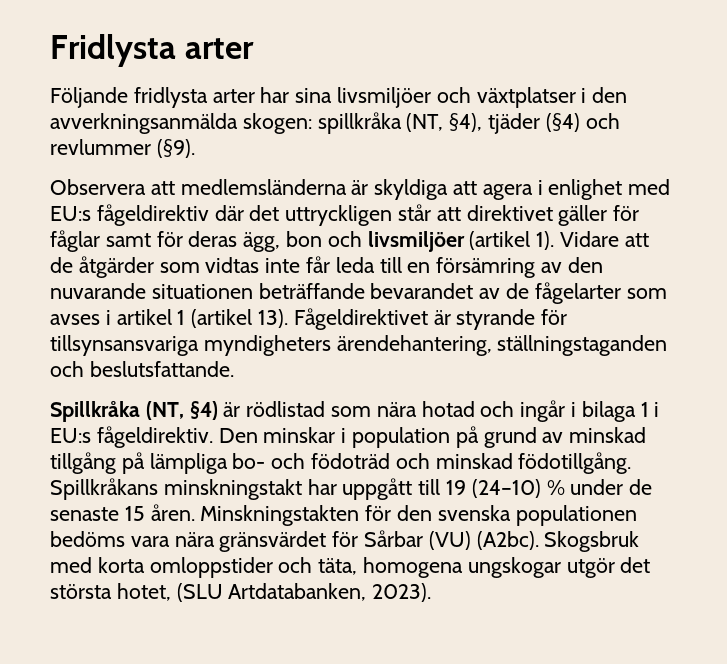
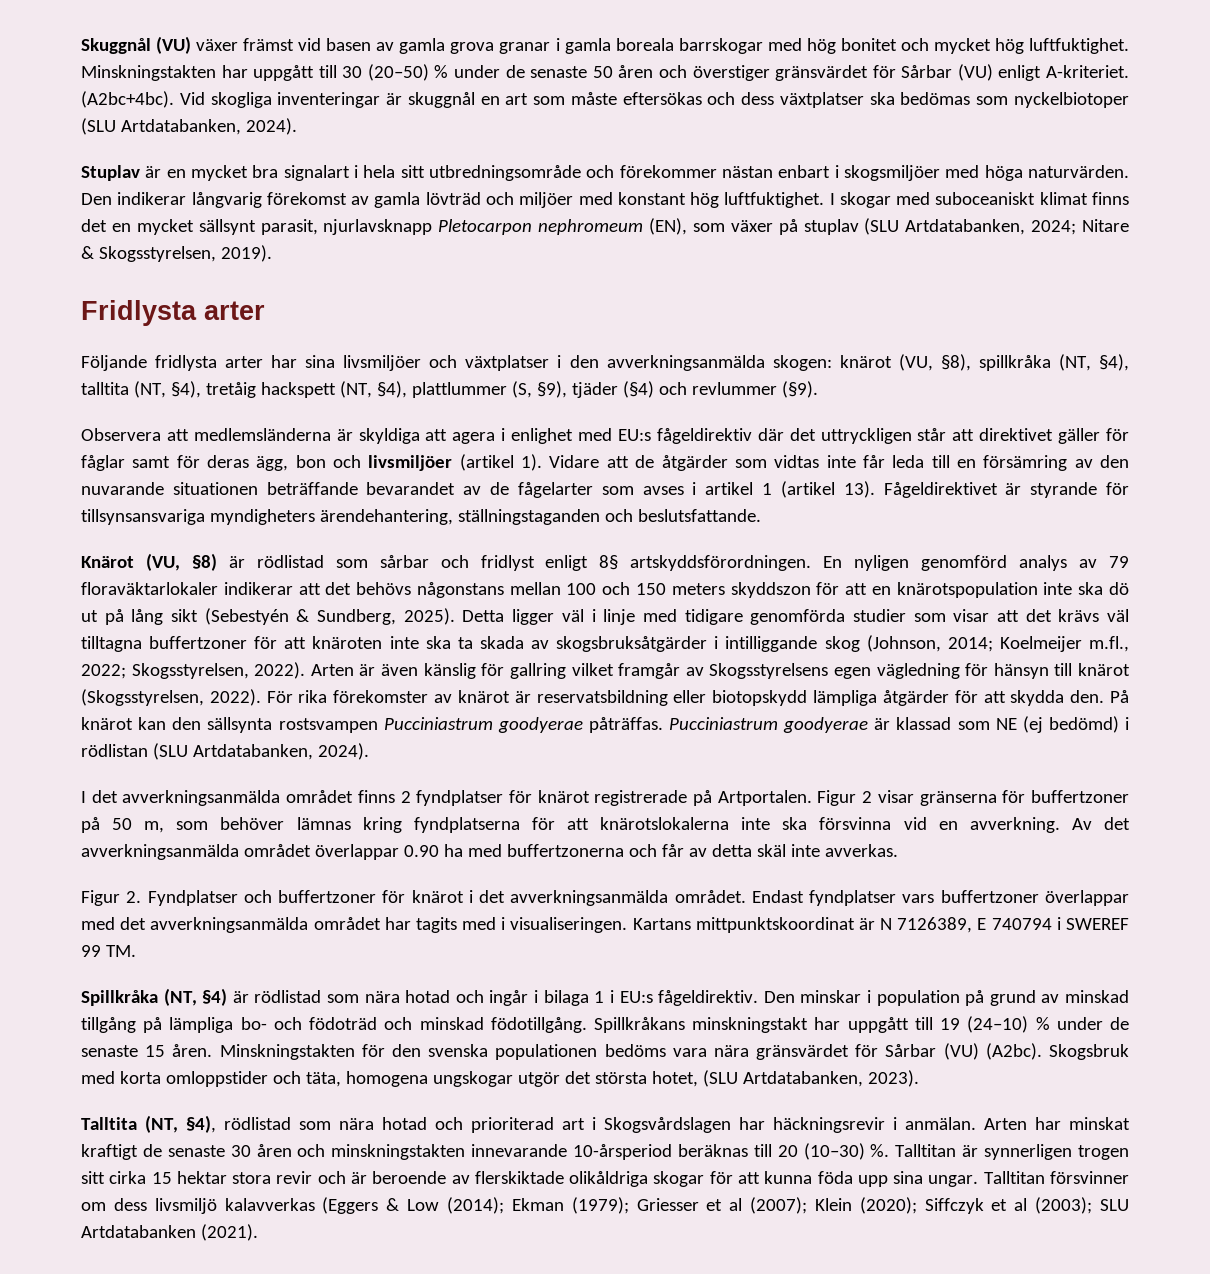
+ Skuggnål (VU) växer främst vid basen av gamla grova granar i gamla boreala barrskogar med hög bonitet och mycket hög luftfuktighet. Minskningstakten har uppgått till 30 (20–50) % under de senaste 50 åren och överstiger gränsvärdet för Sårbar (VU) enligt A-kriteriet. (A2bc+4bc). Vid skogliga inventeringar är skuggnål en art som måste eftersökas och dess växtplatser ska bedömas som nyckelbiotoper (SLU Artdatabanken, 2024).
+ Stuplav är en mycket bra signalart i hela sitt utbredningsområde och förekommer nästan enbart i skogsmiljöer med höga naturvärden. Den indikerar långvarig förekomst av gamla lövträd och miljöer med konstant hög luftfuktighet. I skogar med suboceaniskt klimat finns det en mycket sällsynt parasit, njurlavsknapp Pletocarpon nephromeum (EN), som växer på stuplav (SLU Artdatabanken, 2024; Nitare & Skogsstyrelsen, 2019).
- Följande fridlysta arter har sina livsmiljöer och växtplatser i den avverkningsanmälda skogen: spillkråka (NT, §4), tjäder (§4) och revlummer (§9).
+ Följande fridlysta arter har sina livsmiljöer och växtplatser i den avverkningsanmälda skogen: knärot (VU, §8), spillkråka (NT, §4), talltita (NT, §4), tretåig hackspett (NT, §4), plattlummer (S, §9), tjäder (§4) och revlummer (§9).
+ Knärot (VU, §8) är rödlistad som sårbar och fridlyst enligt 8§ artskyddsförordningen. En nyligen genomförd analys av 79 floraväktarlokaler indikerar att det behövs någonstans mellan 100 och 150 meters skyddszon för att en knärotspopulation inte ska dö ut på lång sikt (Sebestyén & Sundberg, 2025). Detta ligger väl i linje med tidigare genomförda studier som visar att det krävs väl tilltagna buffertzoner för att knäroten inte ska ta skada av skogsbruksåtgärder i intilliggande skog (Johnson, 2014; Koelmeijer m.fl., 2022; Skogsstyrelsen, 2022). Arten är även känslig för gallring vilket framgår av Skogsstyrelsens egen vägledning för hänsyn till knärot (Skogsstyrelsen, 2022). För rika förekomster av knärot är reservatsbildning eller biotopskydd lämpliga åtgärder för att skydda den. På knärot kan den sällsynta rostsvampen Pucciniastrum goodyerae påträffas. Pucciniastrum goodyerae är klassad som NE (ej bedömd) i rödlistan (SLU Artdatabanken, 2024).
+ I det avverkningsanmälda området finns 2 fyndplatser för knärot registrerade på Artportalen. Figur 2 visar gränserna för buffertzoner på 50 m, som behöver lämnas kring fyndplatserna för att knärotslokalerna inte ska försvinna vid en avverkning. Av det avverkningsanmälda området överlappar 0.90 ha med buffertzonerna och får av detta skäl inte avverkas.
+ Figur 2. Fyndplatser och buffertzoner för knärot i det avverkningsanmälda området. Endast fyndplatser vars buffertzoner överlappar med det avverkningsanmälda området har tagits med i visualiseringen. Kartans mittpunktskoordinat är N 7126389, E 740794 i SWEREF 99 TM.
+ Talltita (NT, §4), rödlistad som nära hotad och prioriterad art i Skogsvårdslagen har häckningsrevir i anmälan. Arten har minskat kraftigt de senaste 30 åren och minskningstakten innevarande 10-årsperiod beräknas till 20 (10–30) %. Talltitan är synnerligen trogen sitt cirka 15 hektar stora revir och är beroende av flerskiktade olikåldriga skogar för att kunna föda upp sina ungar. Talltitan försvinner om dess livsmiljö kalavverkas (Eggers & Low (2014); Ekman (1979); Griesser et al (2007); Klein (2020); Siffczyk et al (2003); SLU Artdatabanken (2021).

